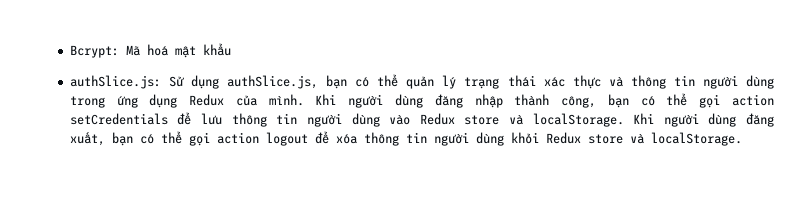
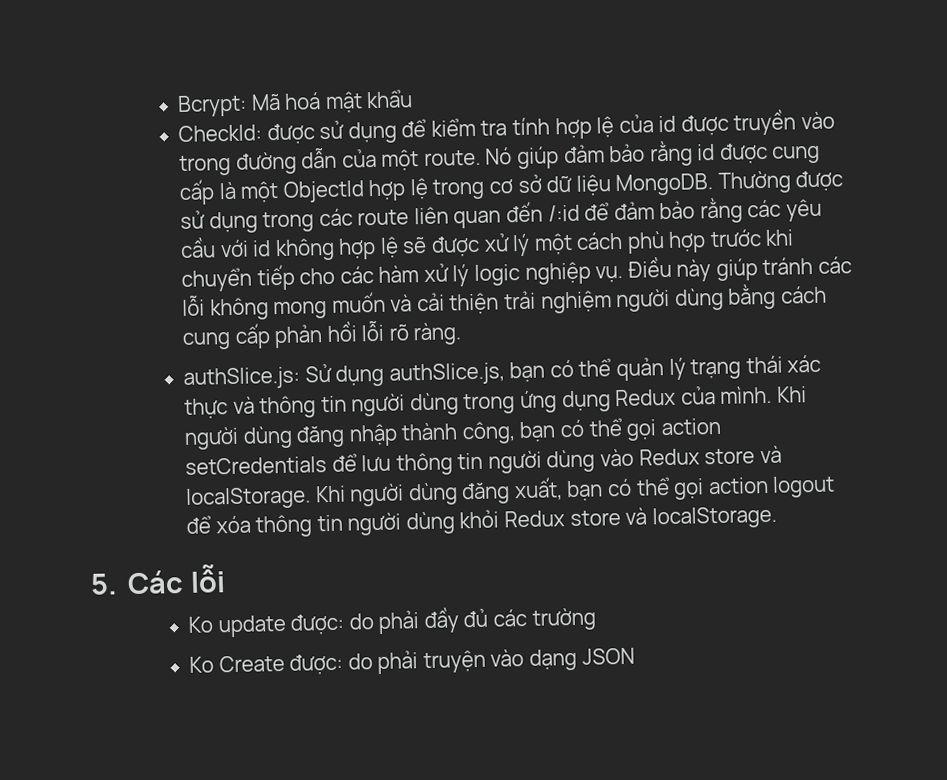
+ CheckId: được sử dụng để kiểm tra tính hợp lệ của id được truyền vào trong đường dẫn của một route. Nó giúp đảm bảo rằng id được cung cấp là một ObjectId hợp lệ trong cơ sở dữ liệu MongoDB. Thường được sử dụng trong các route liên quan đến /:id để đảm bảo rằng các yêu cầu với id không hợp lệ sẽ được xử lý một cách phù hợp trước khi chuyển tiếp cho các hàm xử lý logic nghiệp vụ. Điều này giúp tránh các lỗi không mong muốn và cải thiện trải nghiệm người dùng bằng cách cung cấp phản hồi lỗi rõ ràng.
+ 5. Các lỗi
+ Ko update được: do phải đầy đủ các trường
+ Ko Create được: do phải truyện vào dạng JSON

